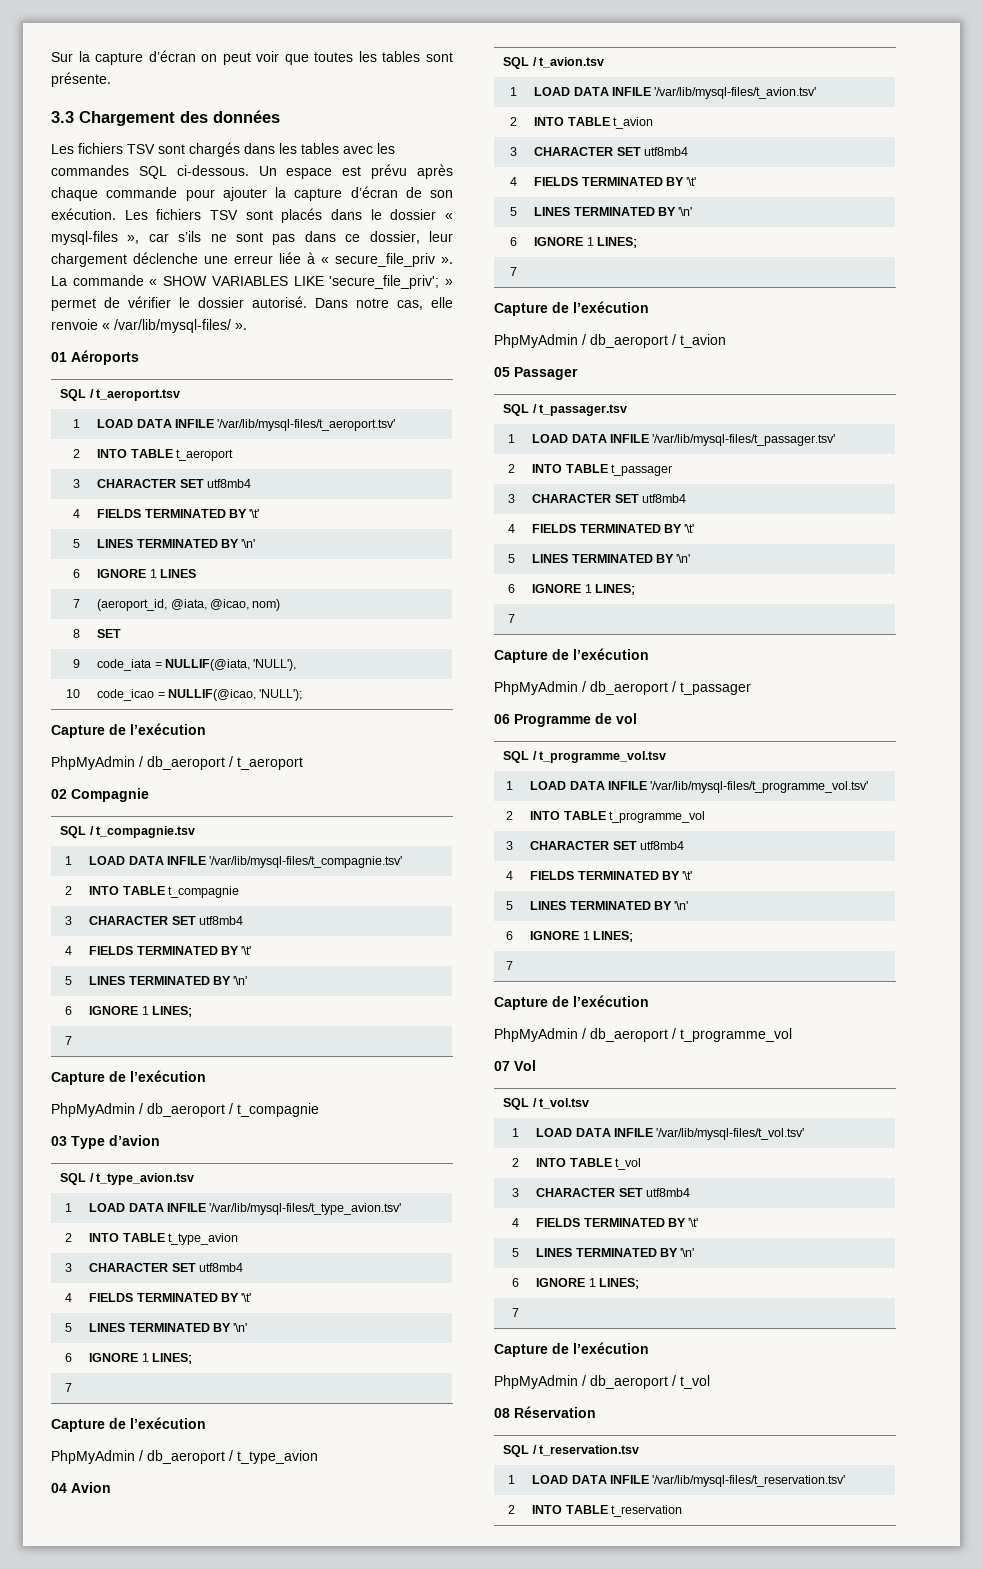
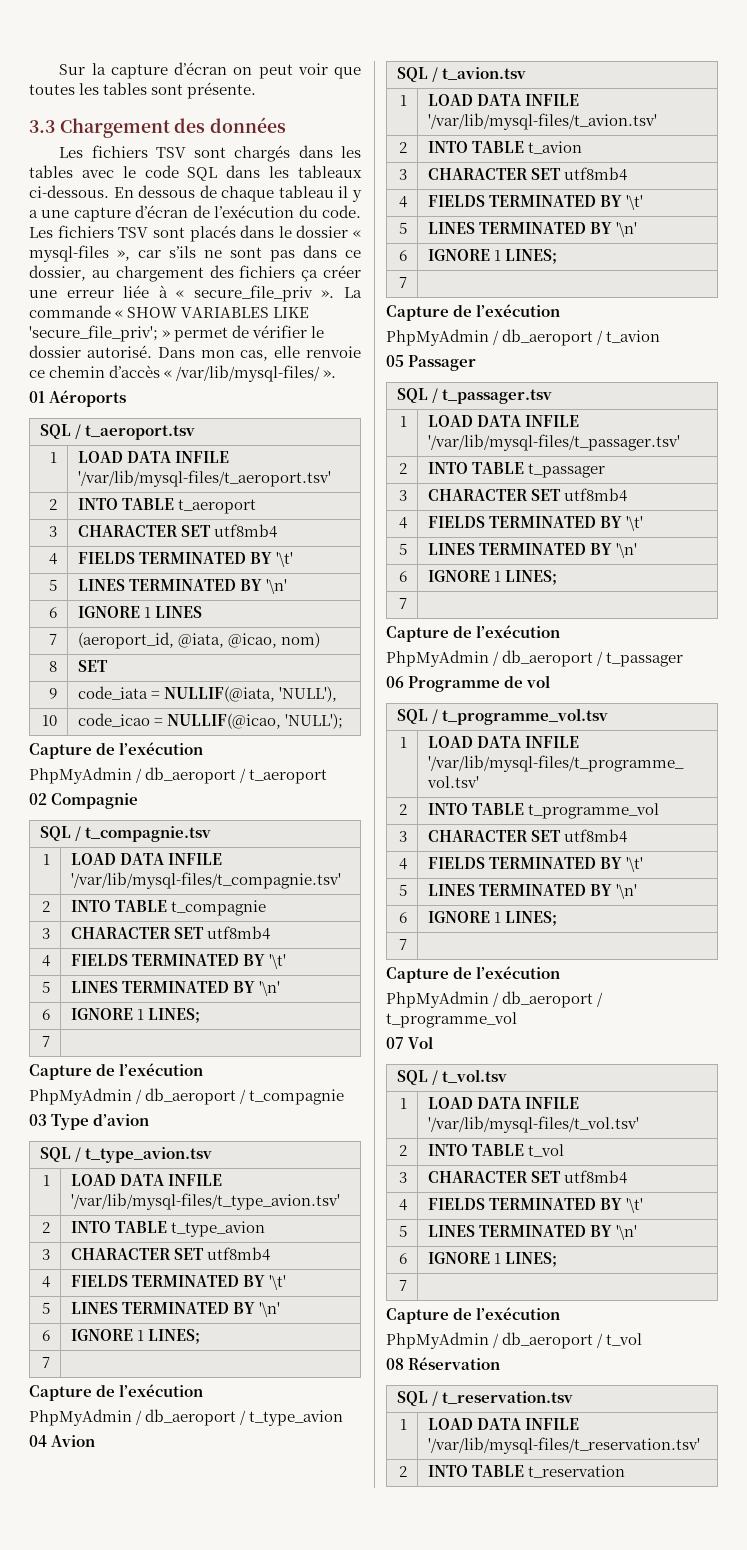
- Les fichiers TSV sont chargés dans les tables avec les commandes SQL ci-dessous. Un espace est prévu après chaque commande pour ajouter la capture d’écran de son exécution.
+ Les fichiers TSV sont chargés dans les tables avec le code SQL dans les tableaux ci-dessous. En dessous de chaque tableau il y a une capture d’écran de l’exécution du code.
- Les fichiers TSV sont placés dans le dossier « mysql-files », car s’ils ne sont pas dans ce dossier, leur chargement déclenche une erreur liée à « secure_file_priv ».
+ Les fichiers TSV sont placés dans le dossier « mysql-files », car s’ils ne sont pas dans ce dossier, au chargement des fichiers ça créer une erreur liée à « secure_file_priv ».
- Dans notre cas, elle renvoie « /var/lib/mysql-files/ ».
+ Dans mon cas, elle renvoie ce chemin d’accès « /var/lib/mysql-files/ ».

